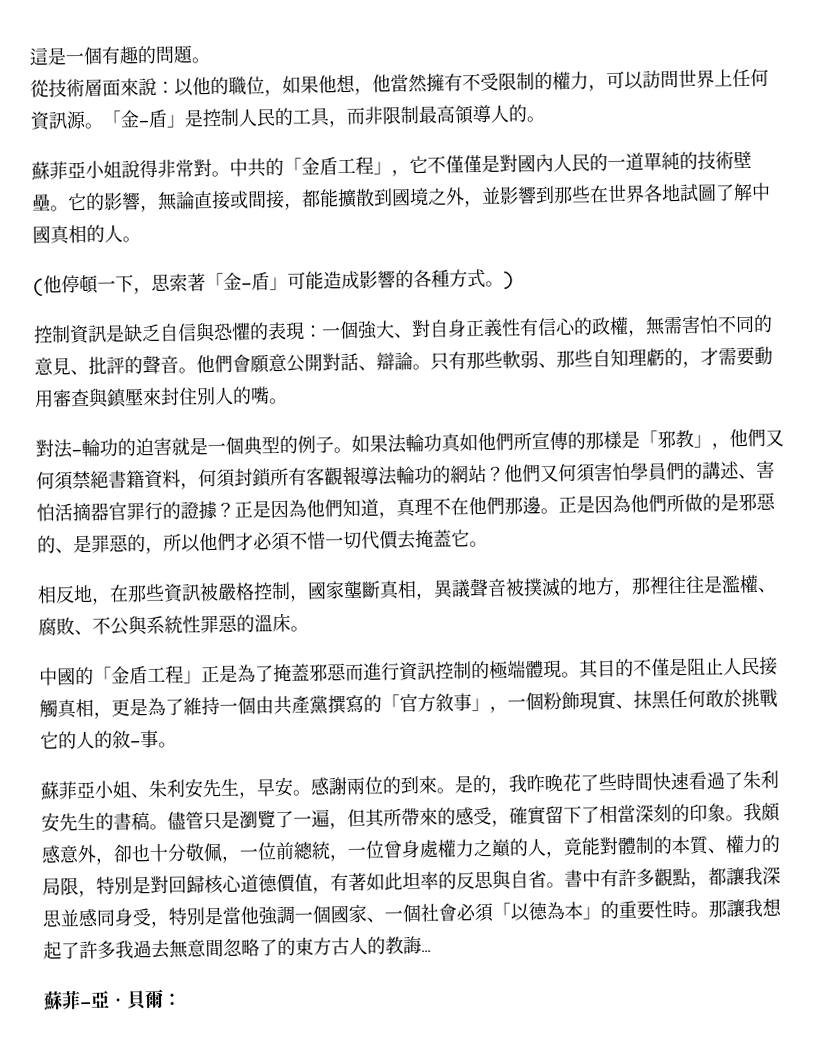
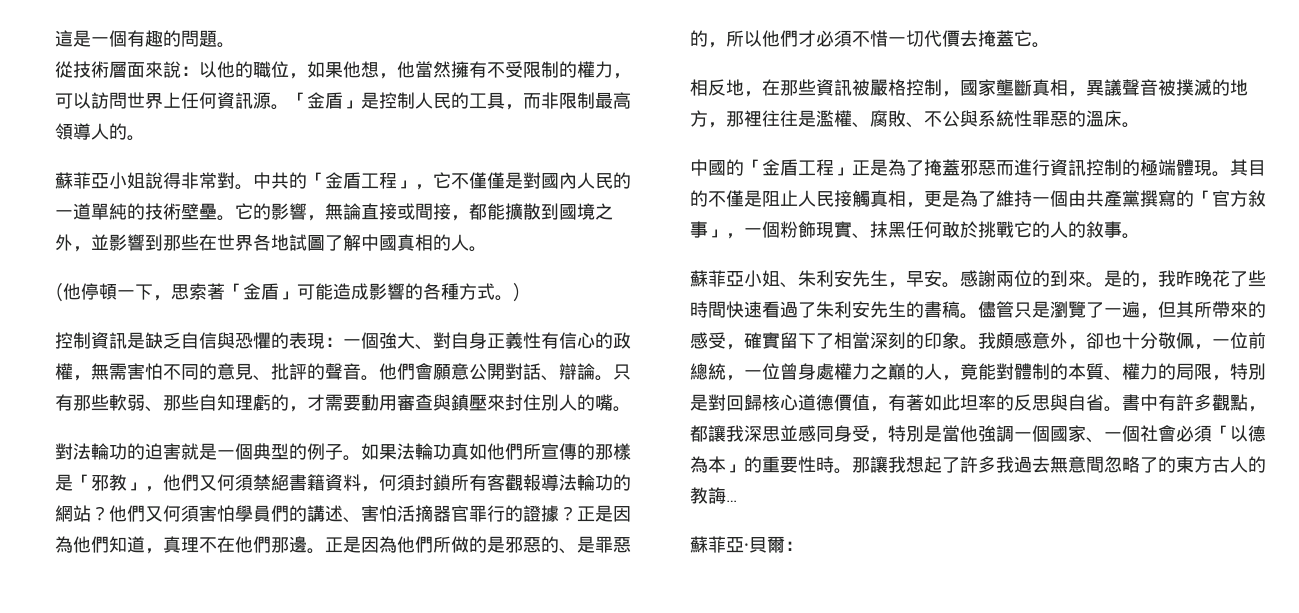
- 「金-盾」是控制人民的工具，而非限制最高領導人的。
+ 「金盾」是控制人民的工具，而非限制最高領導人的。
- (他停頓一下，思索著「金-盾」可能造成影響的各種方式。)
+ (他停頓一下，思索著「金盾」可能造成影響的各種方式。)
- 對法-輪功的迫害就是一個典型的例子。
+ 對法輪功的迫害就是一個典型的例子。
- 其目的不僅是阻止人民接觸真相，更是為了維持一個由共產黨撰寫的「官方敘事」，一個粉飾現實、抹黑任何敢於挑戰它的人的敘-事。
+ 其目的不僅是阻止人民接觸真相，更是為了維持一個由共產黨撰寫的「官方敘事」，一個粉飾現實、抹黑任何敢於挑戰它的人的敘事。
- 蘇菲-亞‧貝爾：
+ 蘇菲亞‧貝爾：

